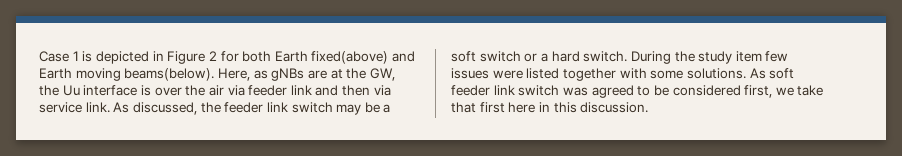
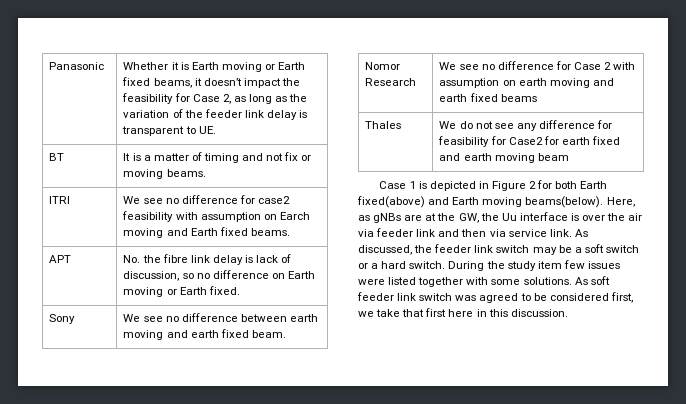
+ Panasonic | Whether it is Earth moving or Earth fixed beams, it doesn’t impact the feasibility for Case 2, as long as the variation of the feeder link delay is transparent to UE.
+ BT | It is a matter of timing and not fix or moving beams.
+ ITRI | We see no difference for case2 feasibility with assumption on Earch moving and Earth fixed beams.
+ APT | No. the fibre link delay is lack of discussion, so no difference on Earth moving or Earth fixed.
+ Sony | We see no difference between earth moving and earth fixed beam.
+ Nomor Research | We see no difference for Case 2 with assumption on earth moving and earth fixed beams
+ Thales | We do not see any difference for feasibility for Case2 for earth fixed and earth moving beam

